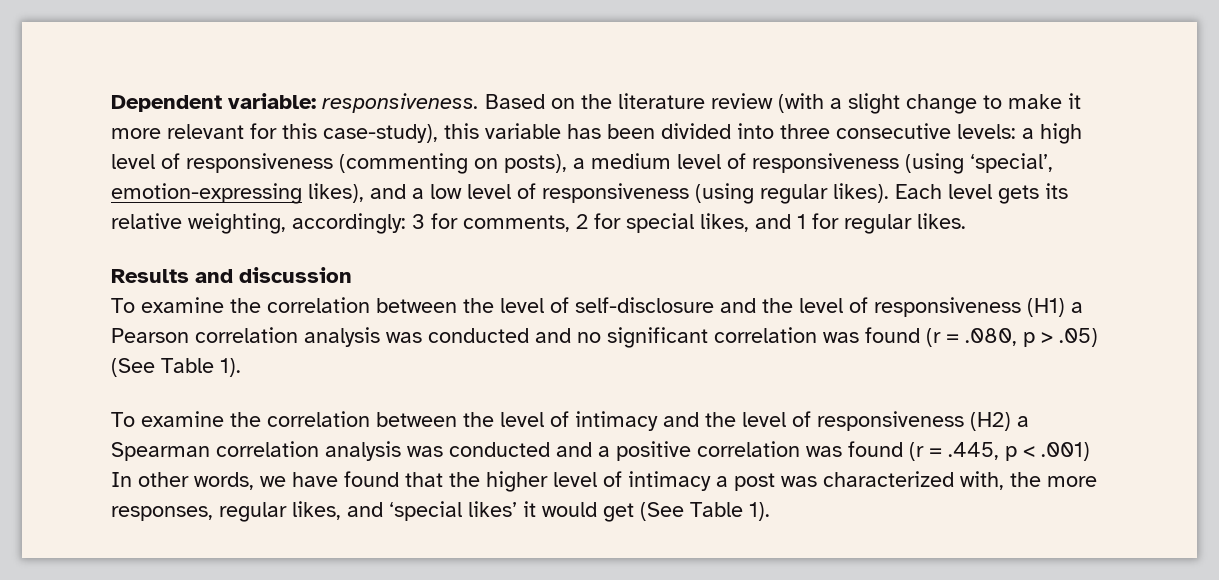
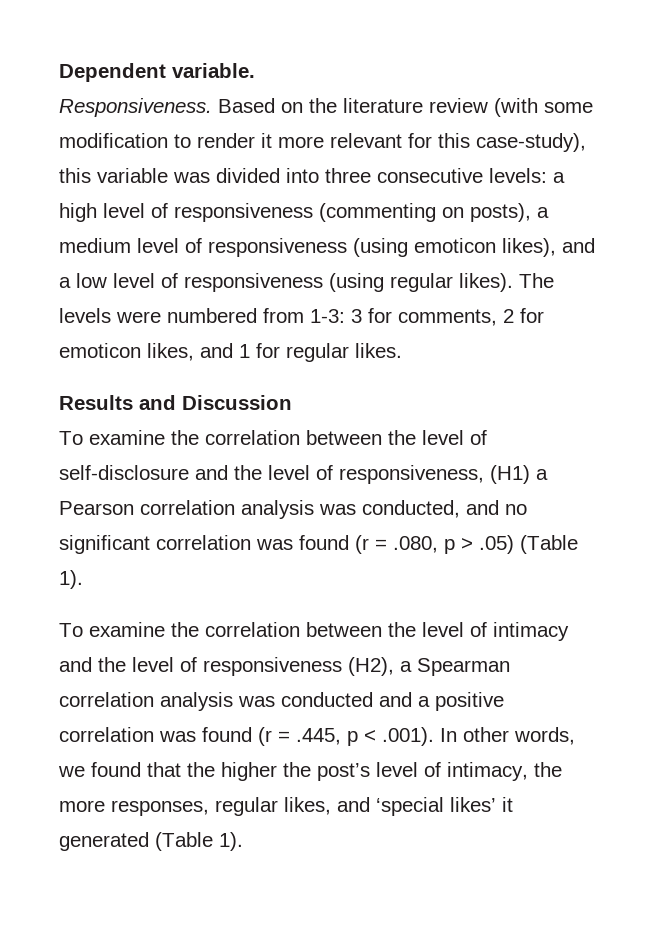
- Dependent variable: responsiveness.
+ Dependent variable.
+ Responsiveness.
- Based on the literature review (with a slight change to make it more relevant for this case-study), this variable has been divided into three consecutive levels: a high level of responsiveness (commenting on posts), a medium level of responsiveness (using ‘special’, emotion-expressing likes), and a low level of responsiveness (using regular likes).
+ Based on the literature review (with some modification to render it more relevant for this case-study), this variable was divided into three consecutive levels: a high level of responsiveness (commenting on posts), a medium level of responsiveness (using emoticon likes), and a low level of responsiveness (using regular likes).
- Each level gets its relative weighting, accordingly: 3 for comments, 2 for special likes, and 1 for regular likes.
+ The levels were numbered from 1-3: 3 for comments, 2 for emoticon likes, and 1 for regular likes.
- Results and discussion
+ Results and Discussion
- To examine the correlation between the level of self-disclosure and the level of responsiveness (H1) a Pearson correlation analysis was conducted and no significant correlation was found (r = .080, p > .05) (See Table 1).
+ To examine the correlation between the level of self-disclosure and the level of responsiveness, (H1) a Pearson correlation analysis was conducted, and no significant correlation was found (r = .080, p > .05) (Table 1).
- To examine the correlation between the level of intimacy and the level of responsiveness (H2) a Spearman correlation analysis was conducted and a positive correlation was found (r = .445, p < .001) In other words, we have found that the higher level of intimacy a post was characterized with, the more responses, regular likes, and ‘special likes’ it would get (See Table 1).
+ To examine the correlation between the level of intimacy and the level of responsiveness (H2), a Spearman correlation analysis was conducted and a positive correlation was found (r = .445, p < .001). In other words, we found that the higher the post’s level of intimacy, the more responses, regular likes, and ‘special likes’ it generated (Table 1).

